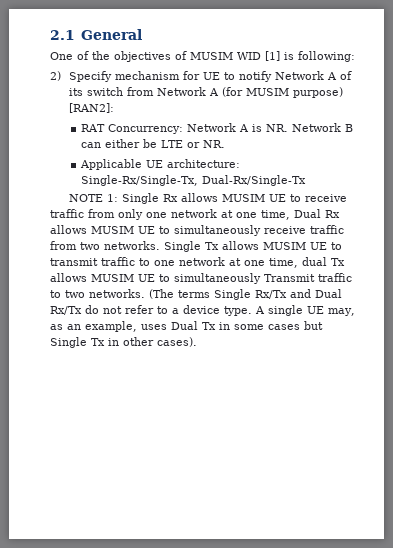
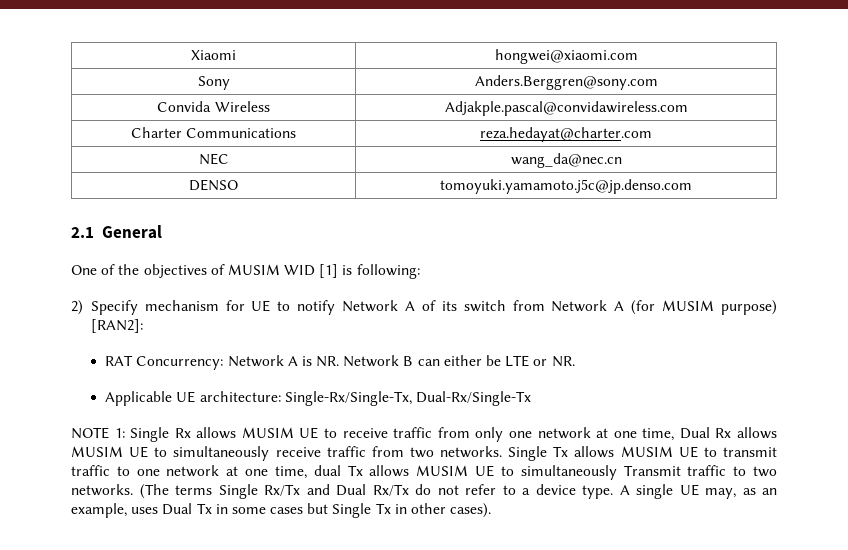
+ Xiaomi | hongwei@xiaomi.com
+ Sony | Anders.Berggren@sony.com
+ Convida Wireless | Adjakple.pascal@convidawireless.com
+ Charter Communications | reza.hedayat@charter.com
+ NEC | wang_da@nec.cn
+ DENSO | tomoyuki.yamamoto.j5c@jp.denso.com

